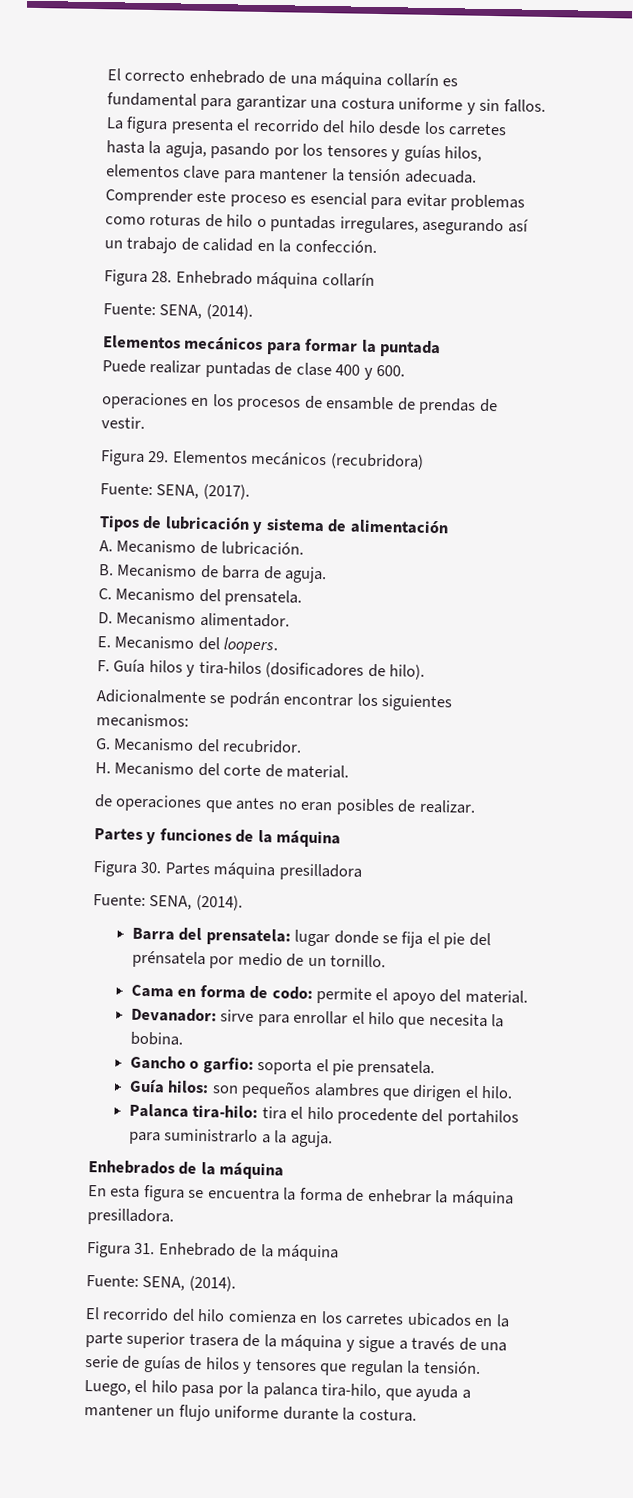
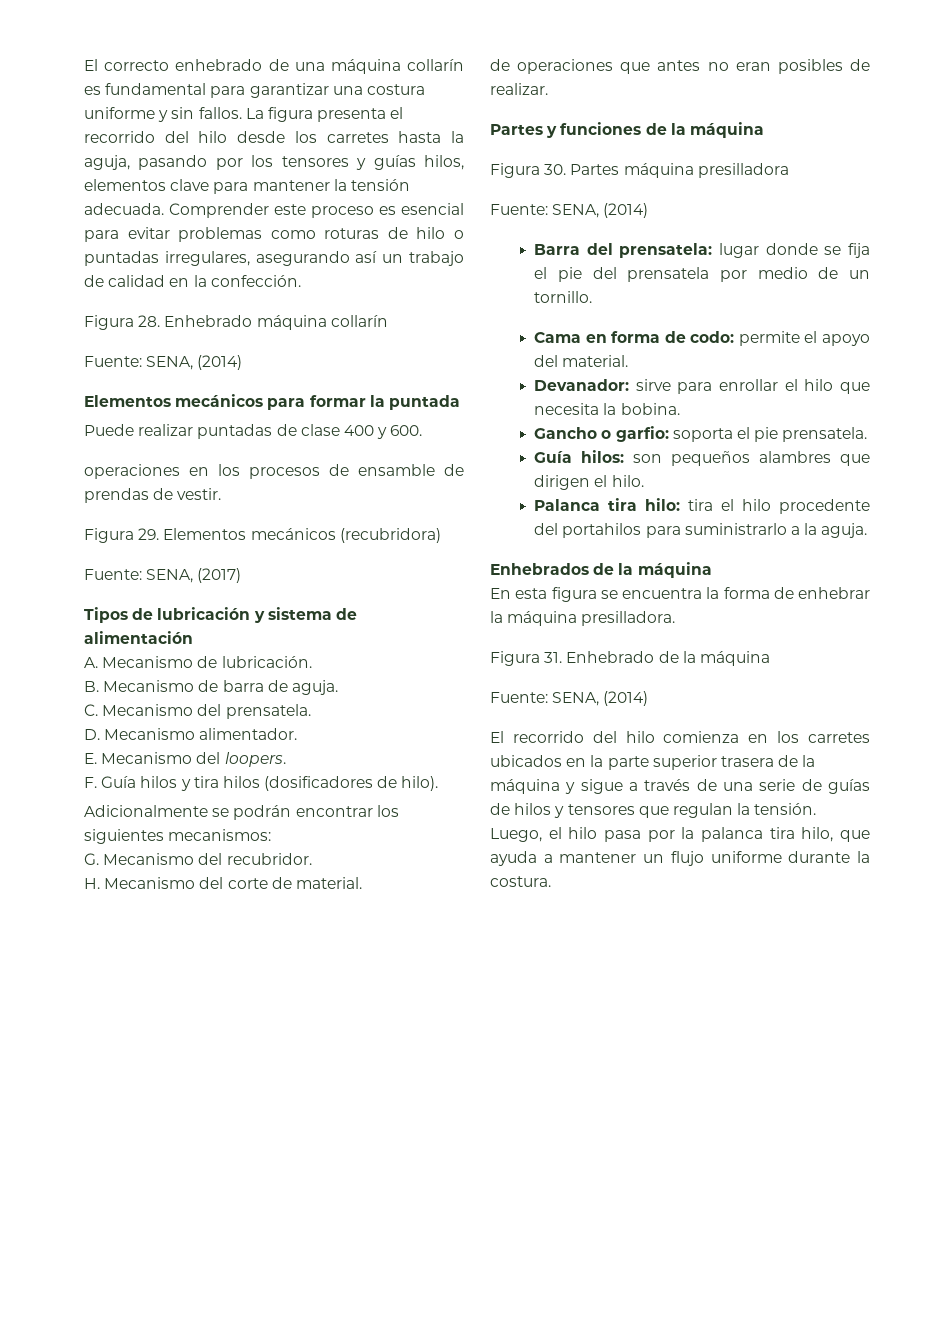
  Figura 28. Enhebrado máquina collarín
- Fuente: SENA, (2014).
+ Fuente: SENA, (2014)
- Fuente: SENA, (2017).
+ Fuente: SENA, (2017)
- F. Guía hilos y tira-hilos (dosificadores de hilo).
+ F. Guía hilos y tira hilos (dosificadores de hilo).
  Figura 30. Partes máquina presilladora
- Fuente: SENA, (2014).
+ Fuente: SENA, (2014)
- Barra del prensatela: lugar donde se fija el pie del prénsatela por medio de un tornillo.
+ Barra del prensatela: lugar donde se fija el pie del prensatela por medio de un tornillo.
- Palanca tira-hilo: tira el hilo procedente del portahilos para suministrarlo a la aguja.
+ Palanca tira hilo: tira el hilo procedente del portahilos para suministrarlo a la aguja.
  Figura 31. Enhebrado de la máquina
- Fuente: SENA, (2014).
+ Fuente: SENA, (2014)
- Luego, el hilo pasa por la palanca tira-hilo, que ayuda a mantener un flujo uniforme durante la costura.
+ Luego, el hilo pasa por la palanca tira hilo, que ayuda a mantener un flujo uniforme durante la costura.

